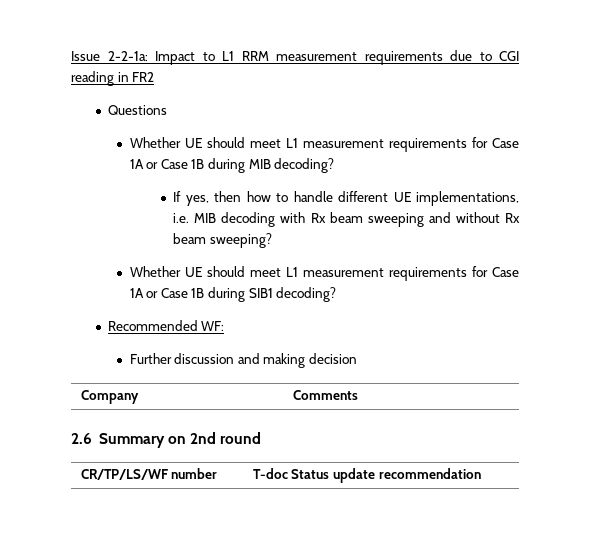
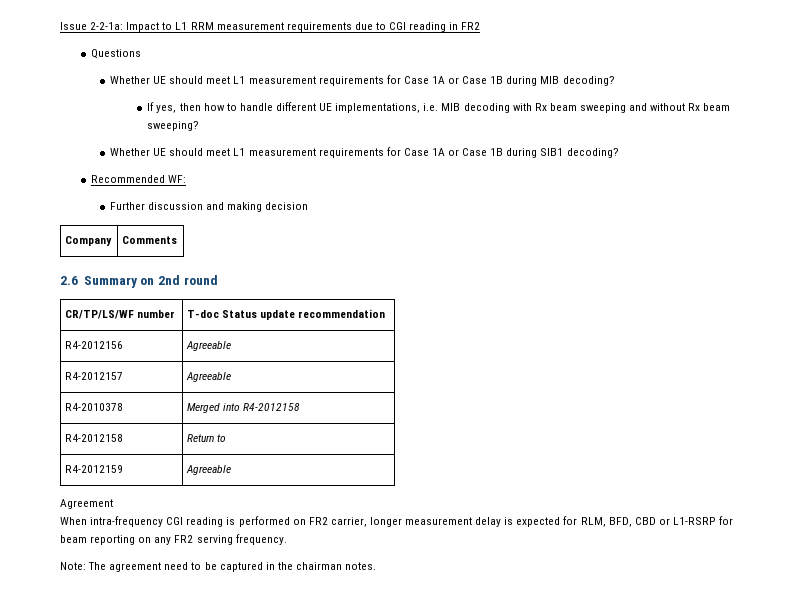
+ R4-2012156 | Agreeable
+ R4-2012157 | Agreeable
+ R4-2010378 | Merged into R4-2012158
+ R4-2012158 | Return to
+ R4-2012159 | Agreeable
+ Agreement
+ When intra-frequency CGI reading is performed on FR2 carrier, longer measurement delay is expected for RLM, BFD, CBD or L1-RSRP for beam reporting on any FR2 serving frequency.
+ Note: The agreement need to be captured in the chairman notes.

